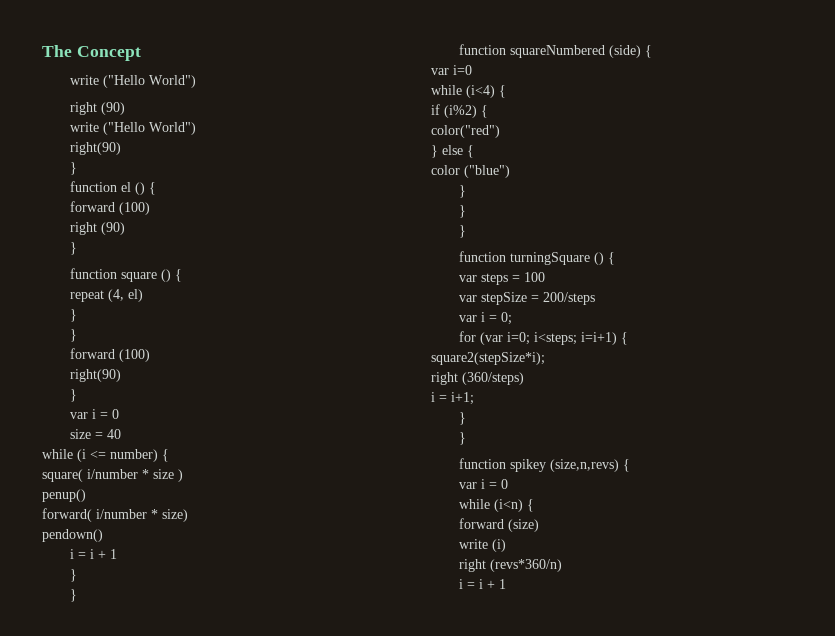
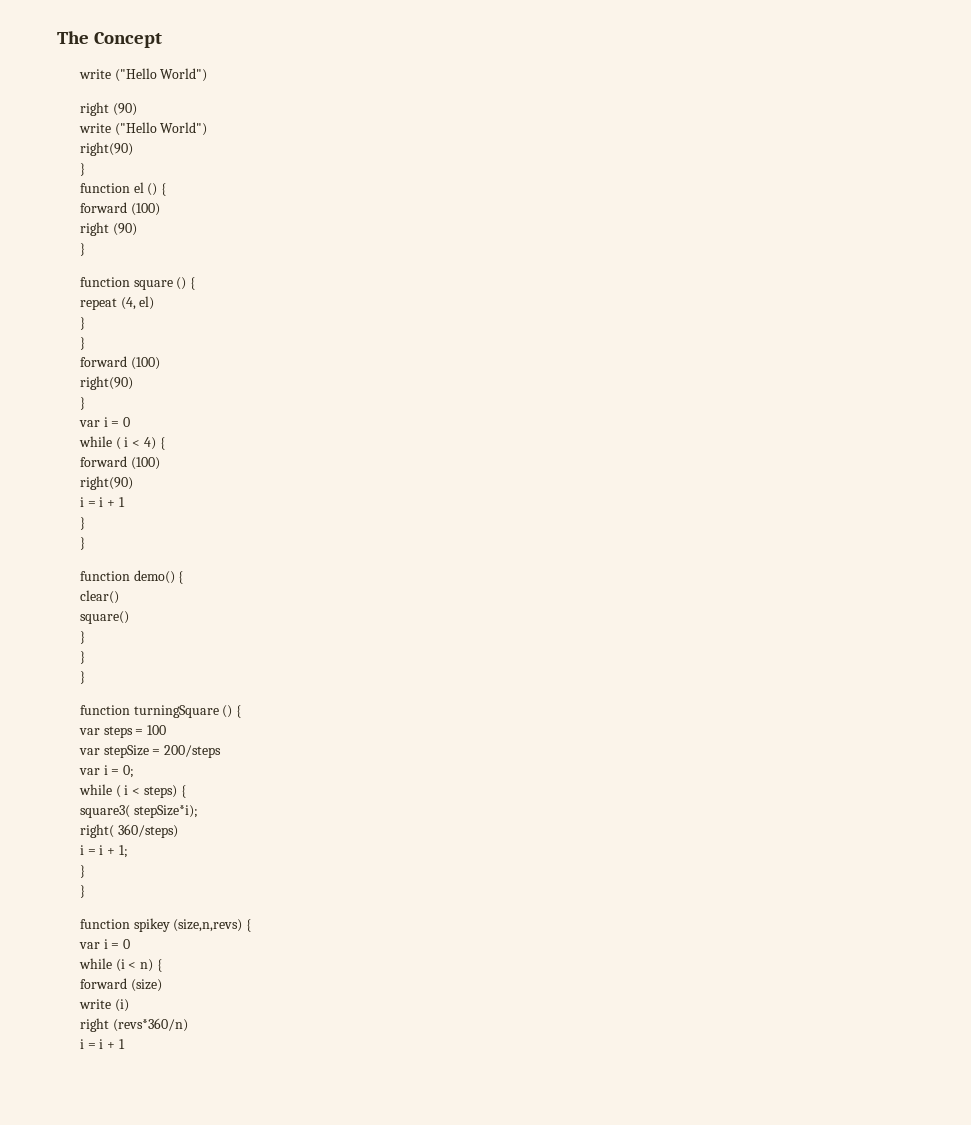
- size = 40
- while (i <= number) {
- square( i/number * size )
- penup()
- forward( i/number * size)
- pendown()
+ while ( i < 4) {
+ forward (100)
+ right(90)
- function squareNumbered (side) {
- var i=0
- while (i<4) {
- if (i%2) {
- color("red")
- } else {
- color ("blue")
+ function demo() {
+ clear()
+ square()
- for (var i=0; i<steps; i=i+1) {
- square2(stepSize*i);
- right (360/steps)
- i = i+1;
+ while ( i < steps) {
+ square3( stepSize*i);
+ right( 360/steps)
+ i = i + 1;
- while (i<n) {
+ while (i < n) {

